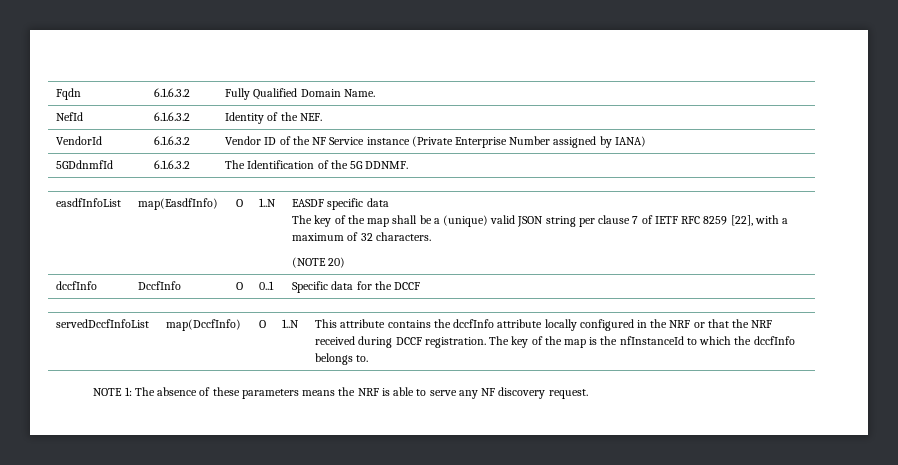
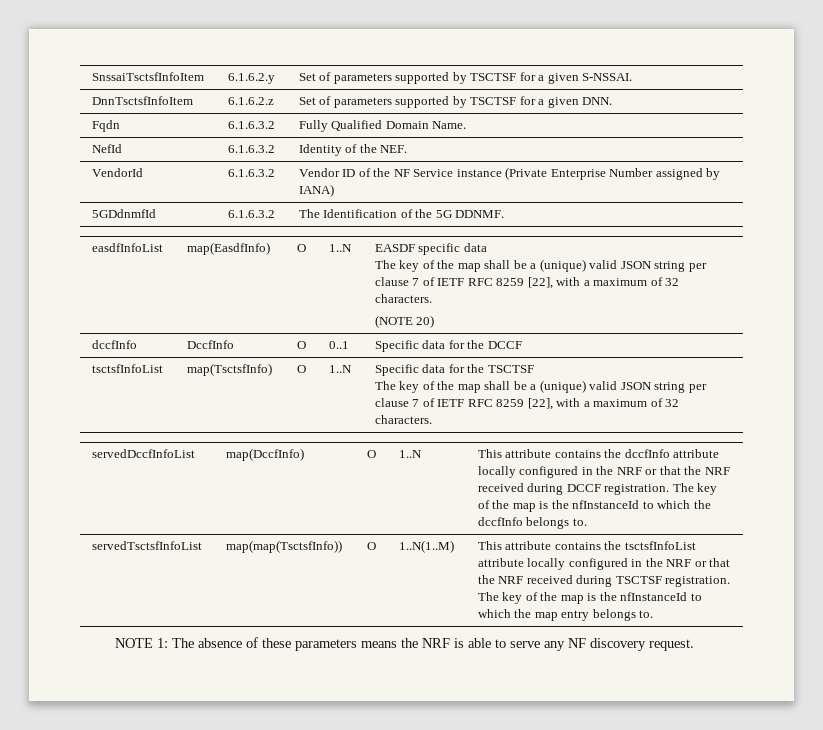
+ SnssaiTsctsfInfoItem | 6.1.6.2.y | Set of parameters supported by TSCTSF for a given S-NSSAI.
+ DnnTsctsfInfoItem | 6.1.6.2.z | Set of parameters supported by TSCTSF for a given DNN.
+ tsctsfInfoList | map(TsctsfInfo) | O | 1..N | Specific data for the TSCTSF
+ The key of the map shall be a (unique) valid JSON string per clause 7 of IETF RFC 8259 [22], with a maximum of 32 characters.
+ servedTsctsfInfoList | map(map(TsctsfInfo)) | O | 1..N(1..M) | This attribute contains the tsctsfInfoList attribute locally configured in the NRF or that the NRF received during TSCTSF registration. The key of the map is the nfInstanceId to which the map entry belongs to.

